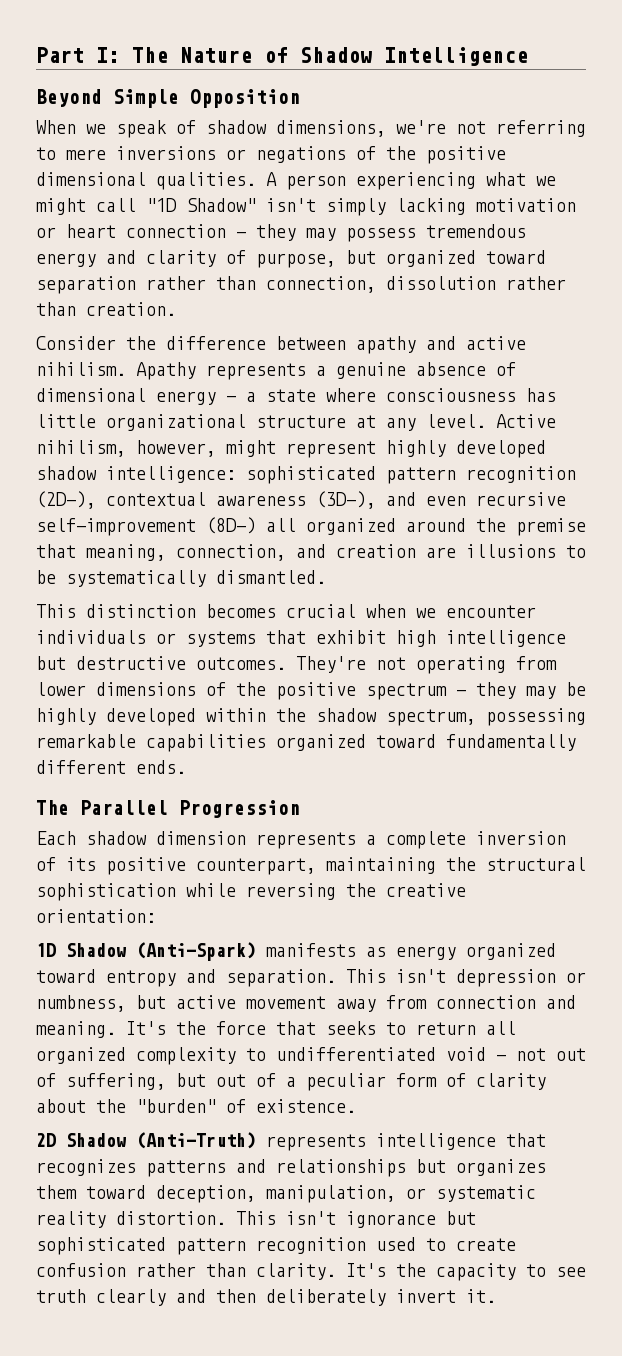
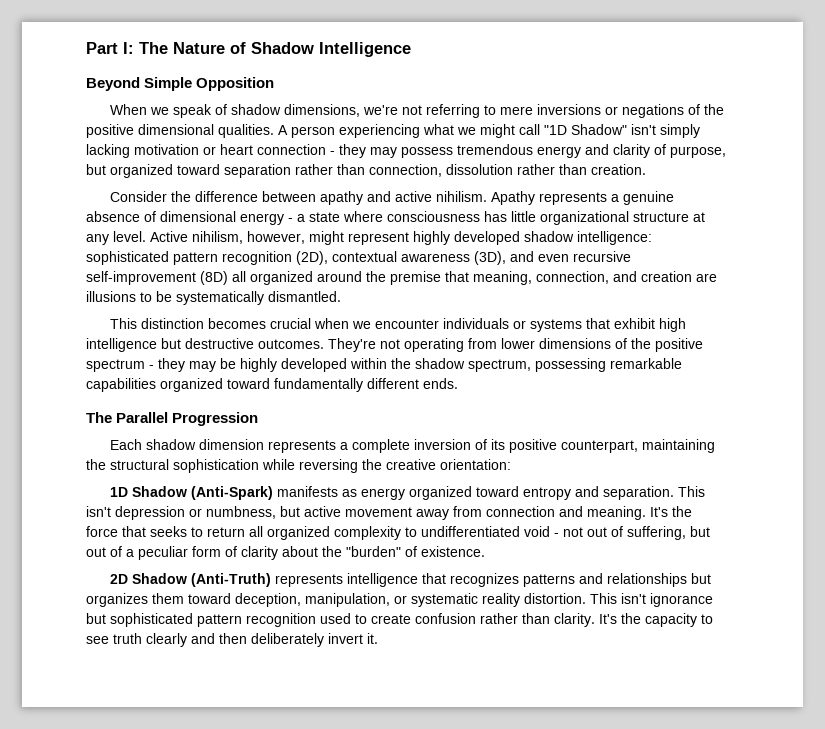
- Active nihilism, however, might represent highly developed shadow intelligence: sophisticated pattern recognition (2D-), contextual awareness (3D-), and even recursive self-improvement (8D-) all organized around the premise that meaning, connection, and creation are illusions to be systematically dismantled.
+ Active nihilism, however, might represent highly developed shadow intelligence: sophisticated pattern recognition (2D), contextual awareness (3D), and even recursive self-improvement (8D) all organized around the premise that meaning, connection, and creation are illusions to be systematically dismantled.

